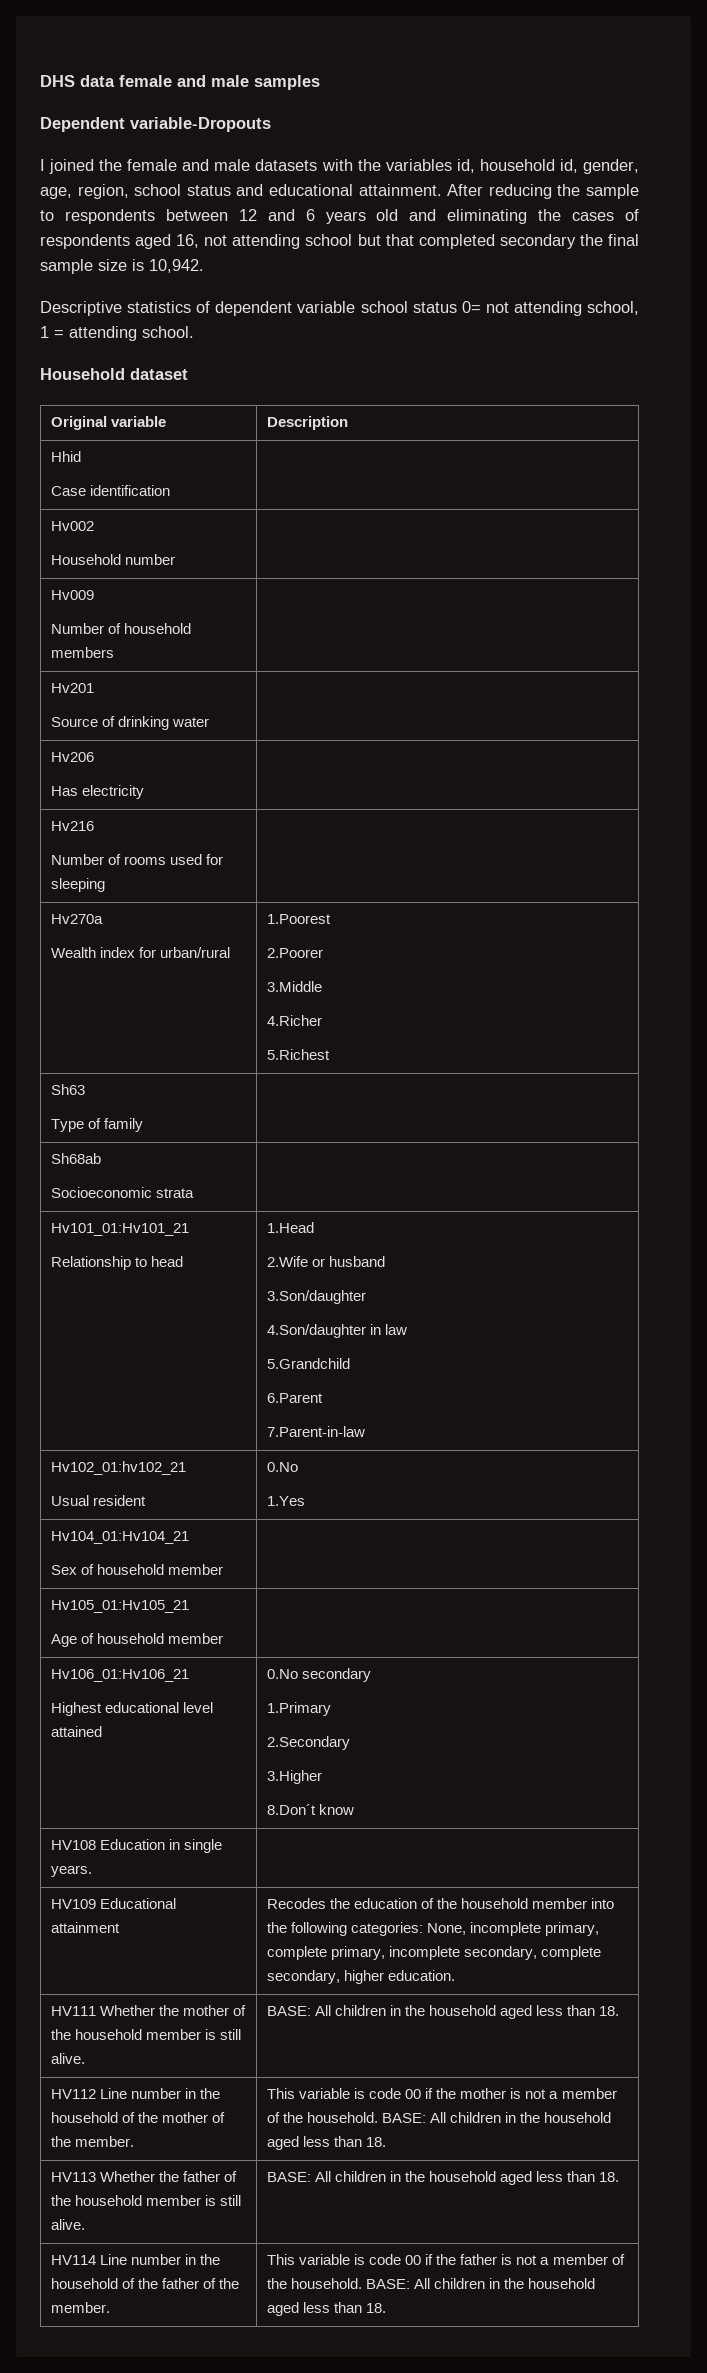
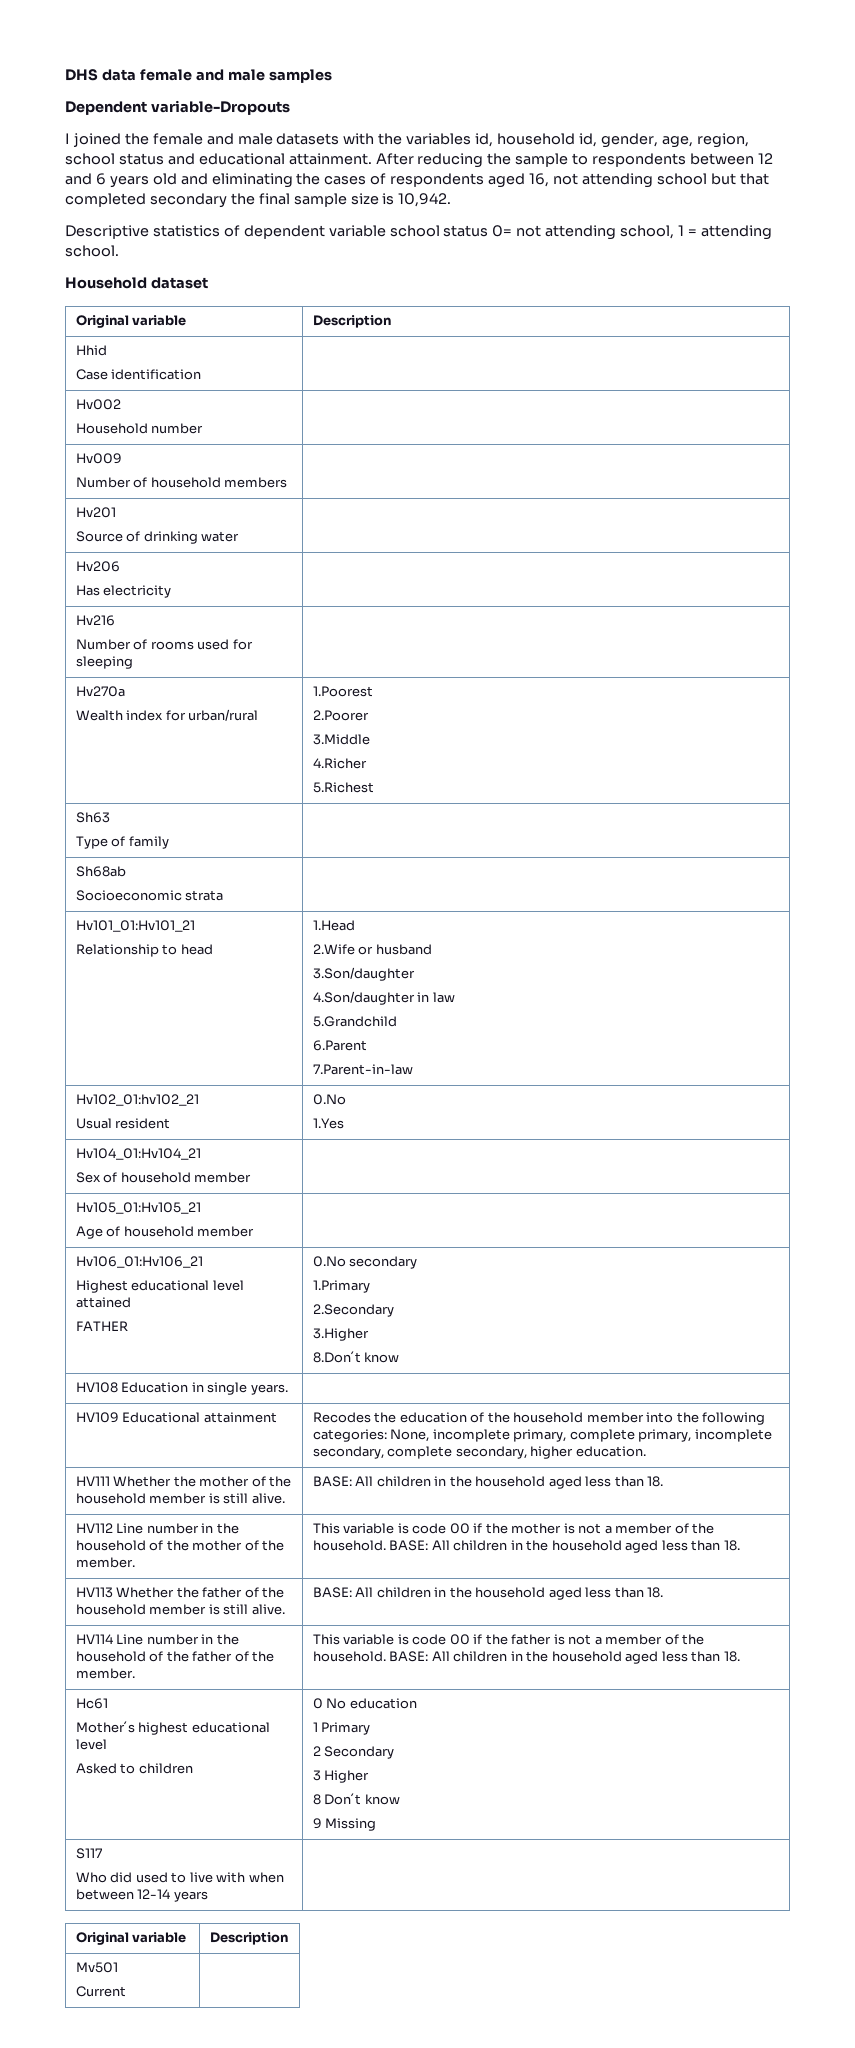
  Hv106_01:Hv106_21
- Highest educational level attained | 0.No secondary
+ Highest educational level attained
+ FATHER | 0.No secondary
+ Hc61
+ Mother´s highest educational level
+ Asked to children | 0 No education
+ 1 Primary
+ 2 Secondary
+ 3 Higher
+ 8 Don´t know
+ 9 Missing
+ S117
+ Who did used to live with when between 12-14 years |
+ Original variable | Description
+ Mv501
+ Current |

